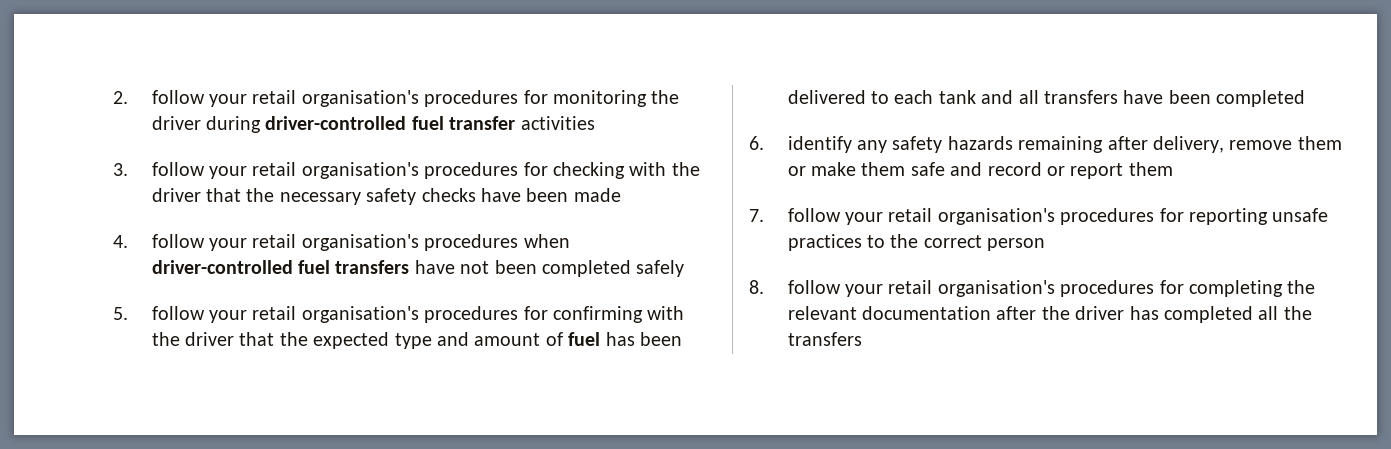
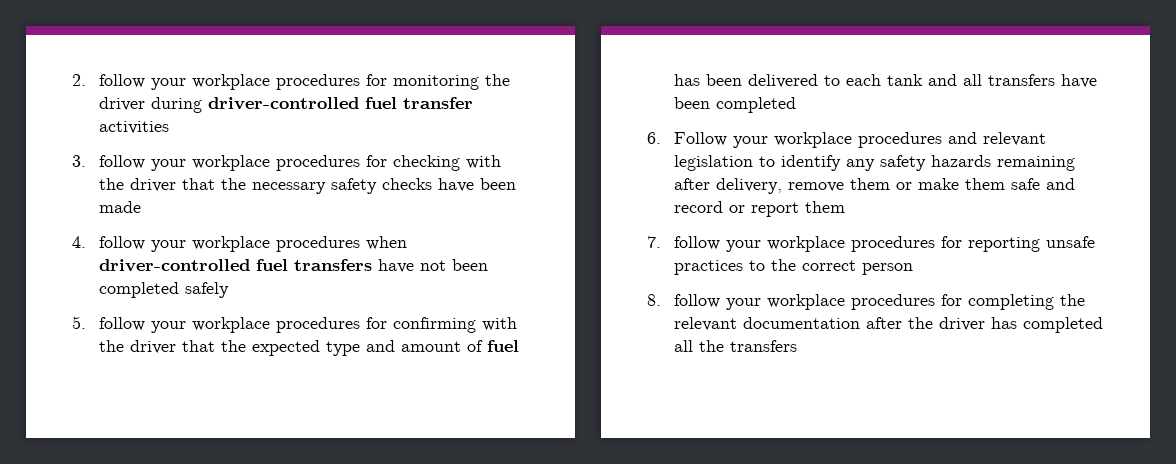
- 2. follow your retail organisation's procedures for monitoring the driver during driver-controlled fuel transfer activities
+ 2. follow your workplace procedures for monitoring the driver during driver-controlled fuel transfer activities
- 3. follow your retail organisation's procedures for checking with the driver that the necessary safety checks have been made
+ 3. follow your workplace procedures for checking with the driver that the necessary safety checks have been made
- 4. follow your retail organisation's procedures when driver-controlled fuel transfers have not been completed safely
+ 4. follow your workplace procedures when driver-controlled fuel transfers have not been completed safely
- 5. follow your retail organisation's procedures for confirming with the driver that the expected type and amount of fuel has been delivered to each tank and all transfers have been completed
+ 5. follow your workplace procedures for confirming with the driver that the expected type and amount of fuel has been delivered to each tank and all transfers have been completed
- 6. identify any safety hazards remaining after delivery, remove them or make them safe and record or report them
+ 6. Follow your workplace procedures and relevant legislation to identify any safety hazards remaining after delivery, remove them or make them safe and record or report them
- 7. follow your retail organisation's procedures for reporting unsafe practices to the correct person
+ 7. follow your workplace procedures for reporting unsafe practices to the correct person
- 8. follow your retail organisation's procedures for completing the relevant documentation after the driver has completed all the transfers
+ 8. follow your workplace procedures for completing the relevant documentation after the driver has completed all the transfers

